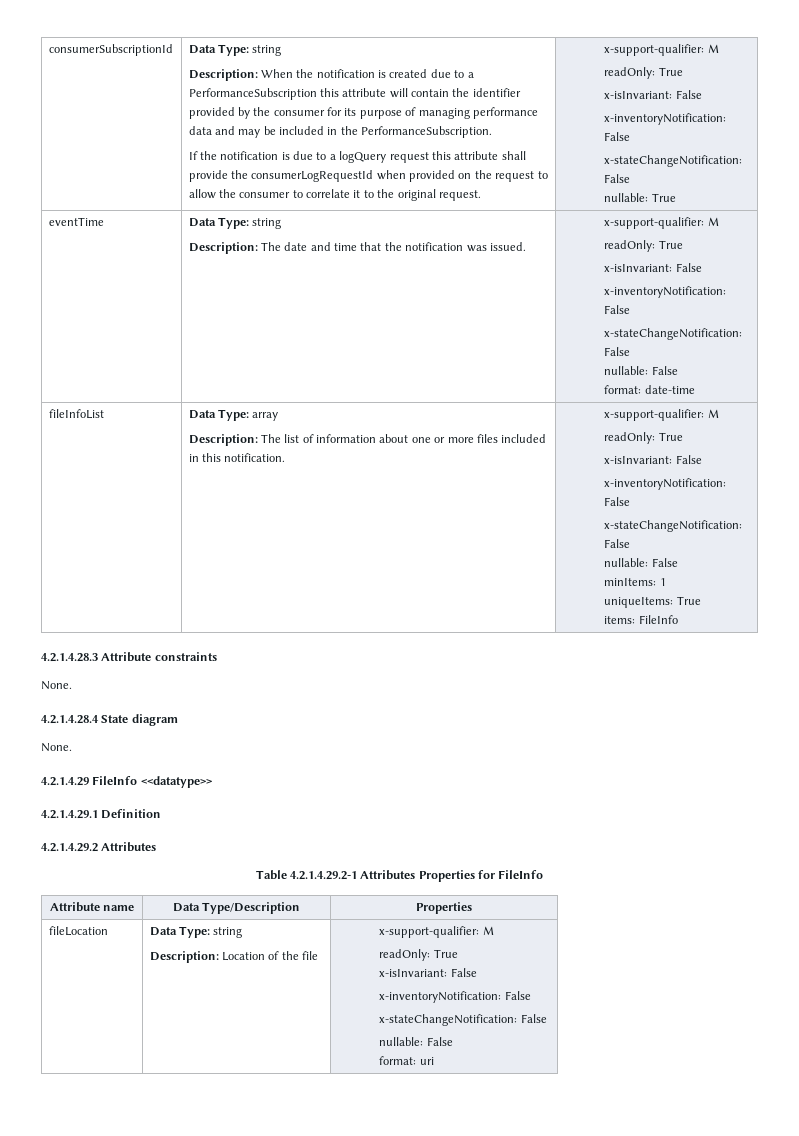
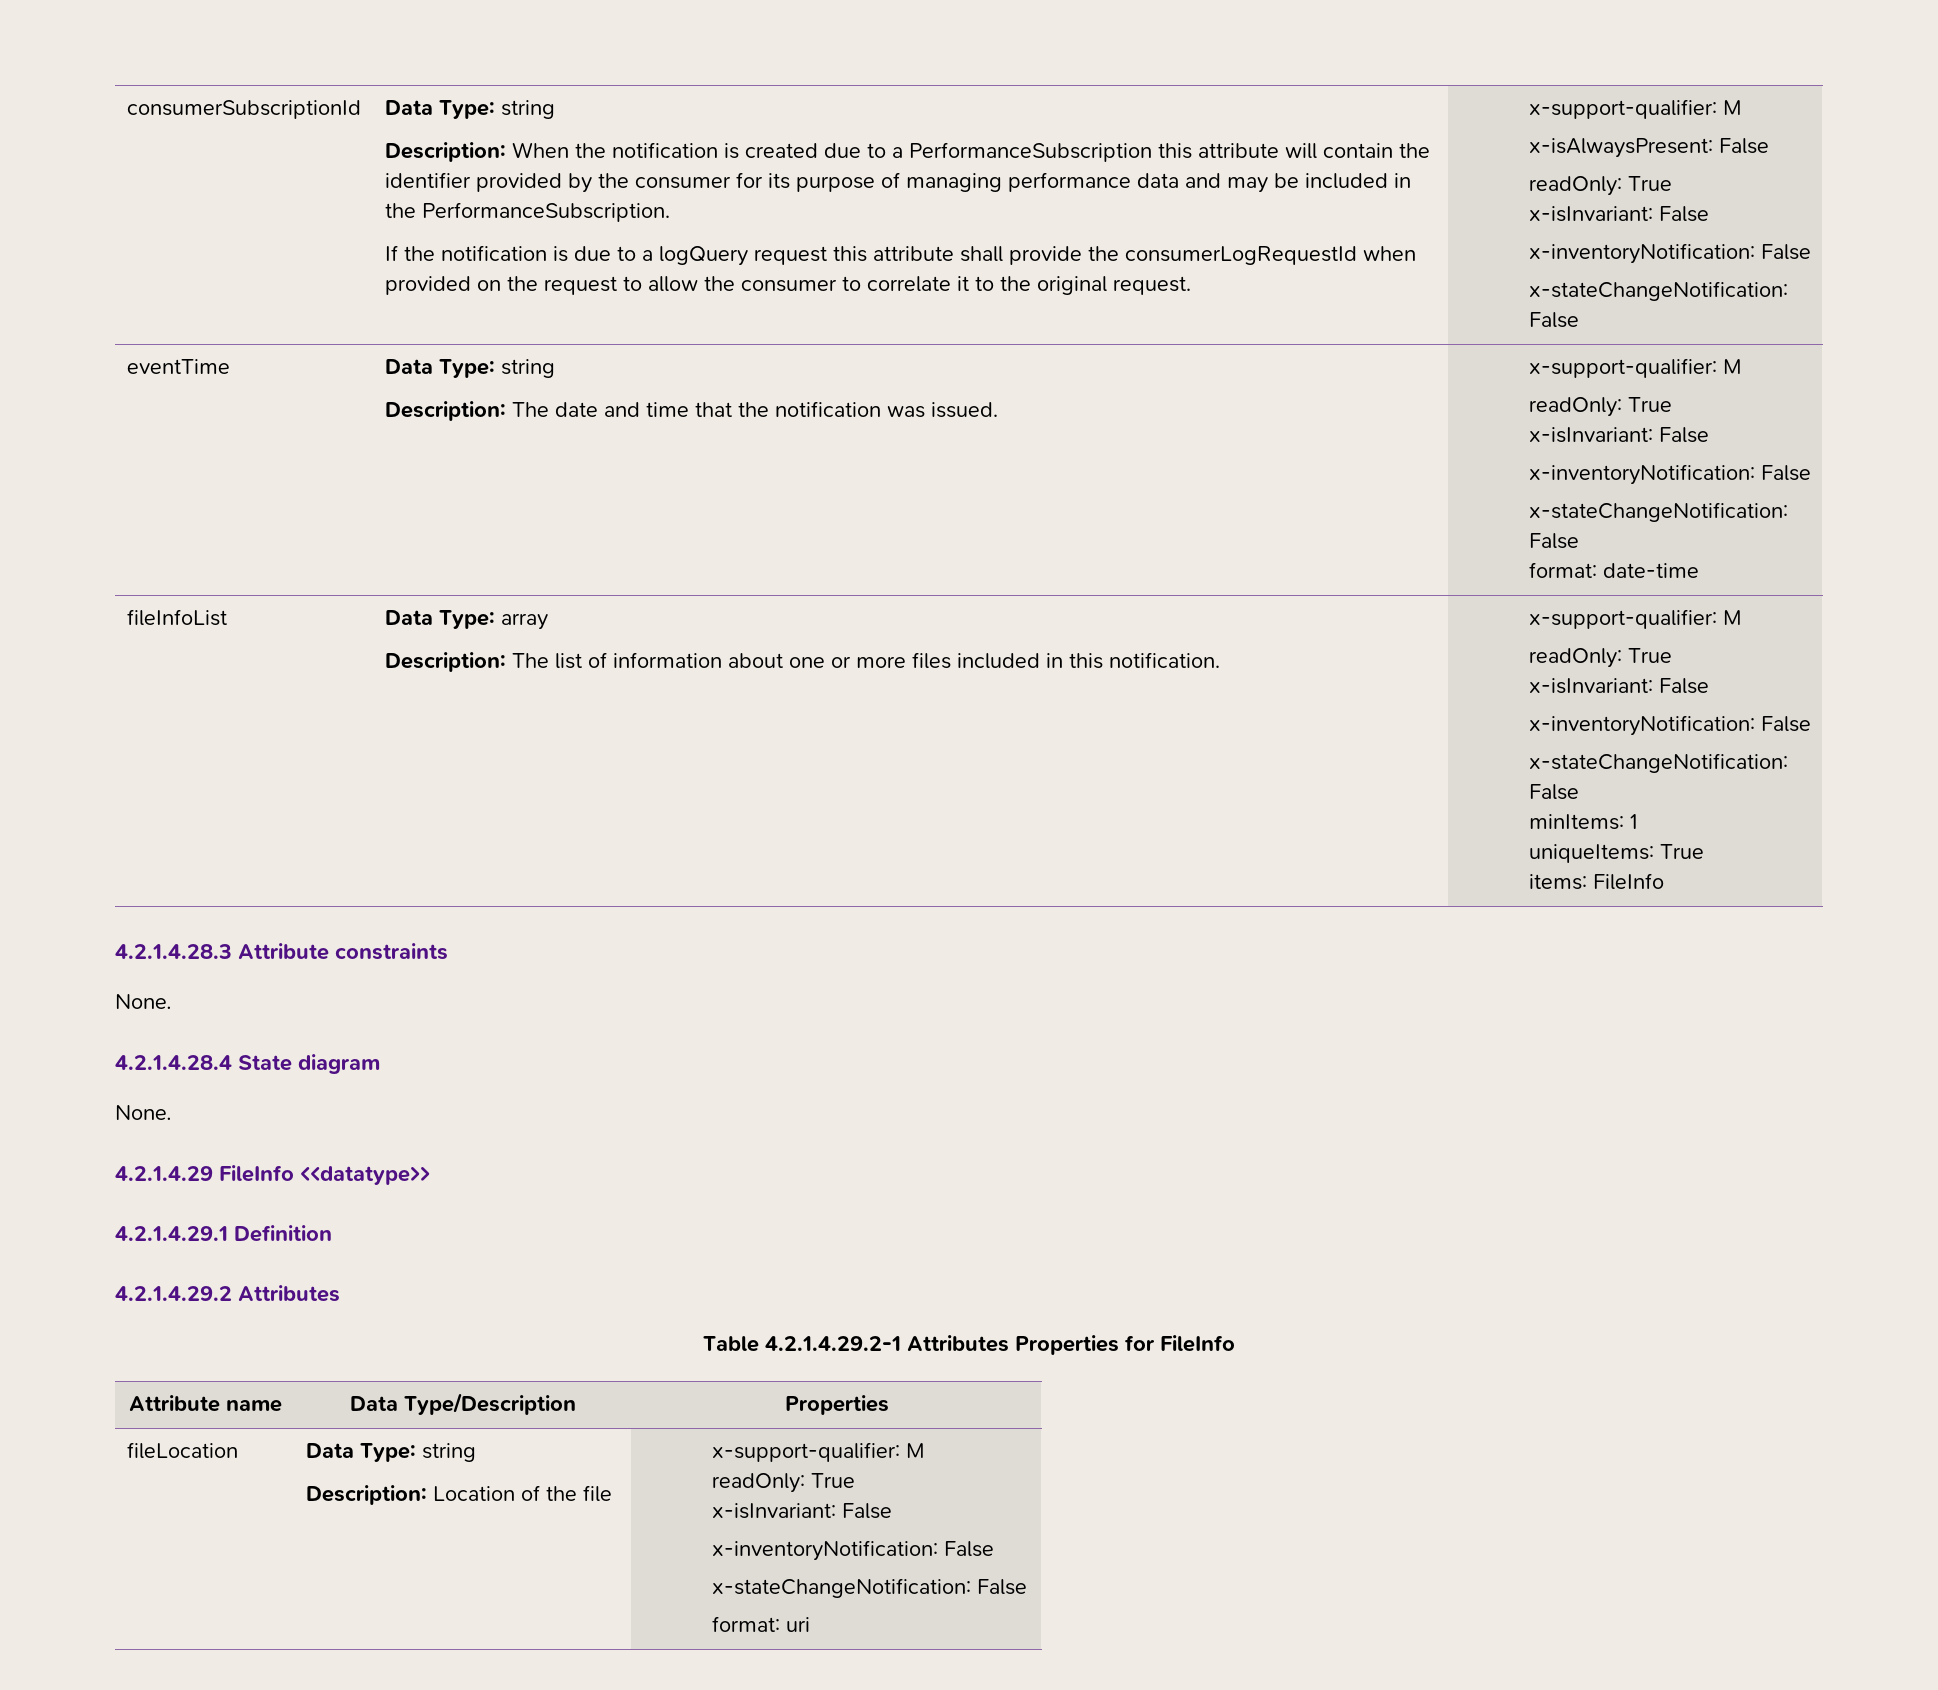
  If the notification is due to a logQuery request this attribute shall provide the consumerLogRequestId when provided on the request to allow the consumer to correlate it to the original request. | x-support-qualifier: M
+ x-isAlwaysPresent: False
  readOnly: True
  x-isInvariant: False
  x-inventoryNotification: False
  x-stateChangeNotification: False
- nullable: True
  eventTime | Data Type: string
  Description: The date and time that the notification was issued. | x-support-qualifier: M
  readOnly: True
  x-isInvariant: False
  x-inventoryNotification: False
  x-stateChangeNotification: False
- nullable: False
  fileInfoList | Data Type: array
  Description: The list of information about one or more files included in this notification. | x-support-qualifier: M
  readOnly: True
  x-isInvariant: False
  x-inventoryNotification: False
  x-stateChangeNotification: False
- nullable: False
  fileLocation | Data Type: string
  Description: Location of the file | x-support-qualifier: M
  readOnly: True
  x-isInvariant: False
  x-inventoryNotification: False
  x-stateChangeNotification: False
- nullable: False

